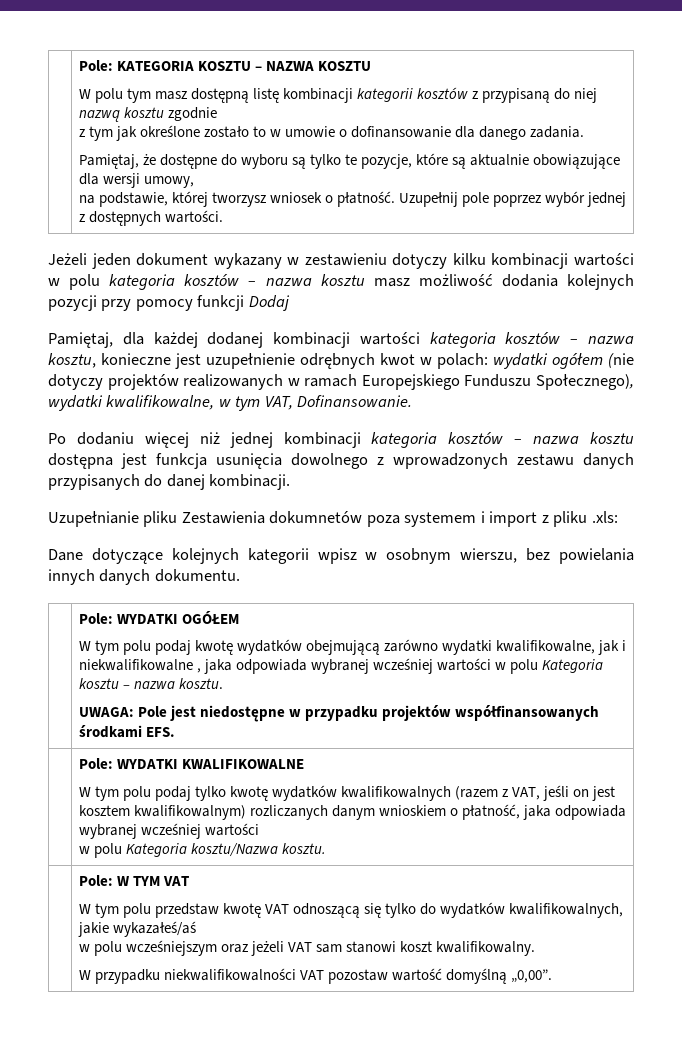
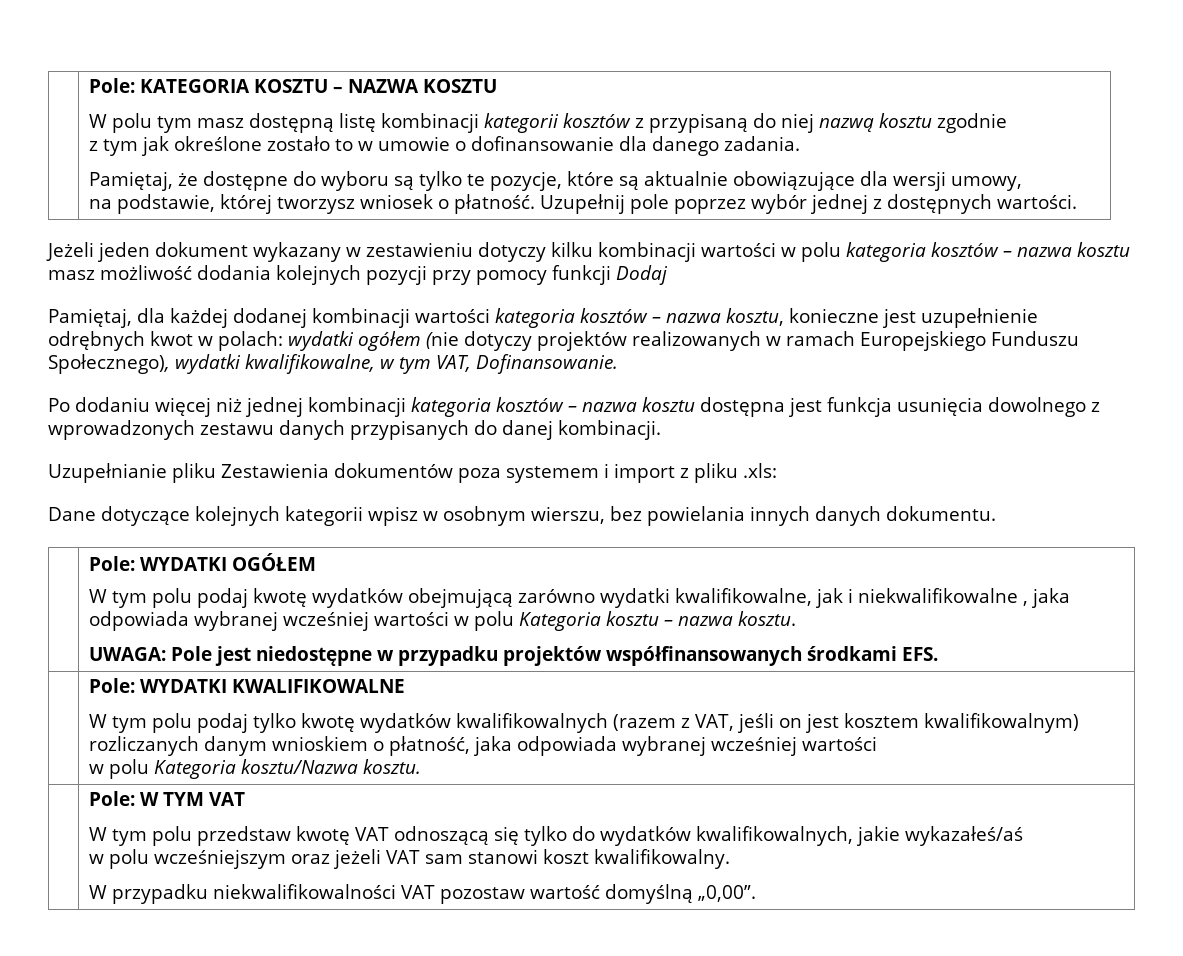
- Uzupełnianie pliku Zestawienia dokumnetów poza systemem i import z pliku .xls:
+ Uzupełnianie pliku Zestawienia dokumentów poza systemem i import z pliku .xls:

